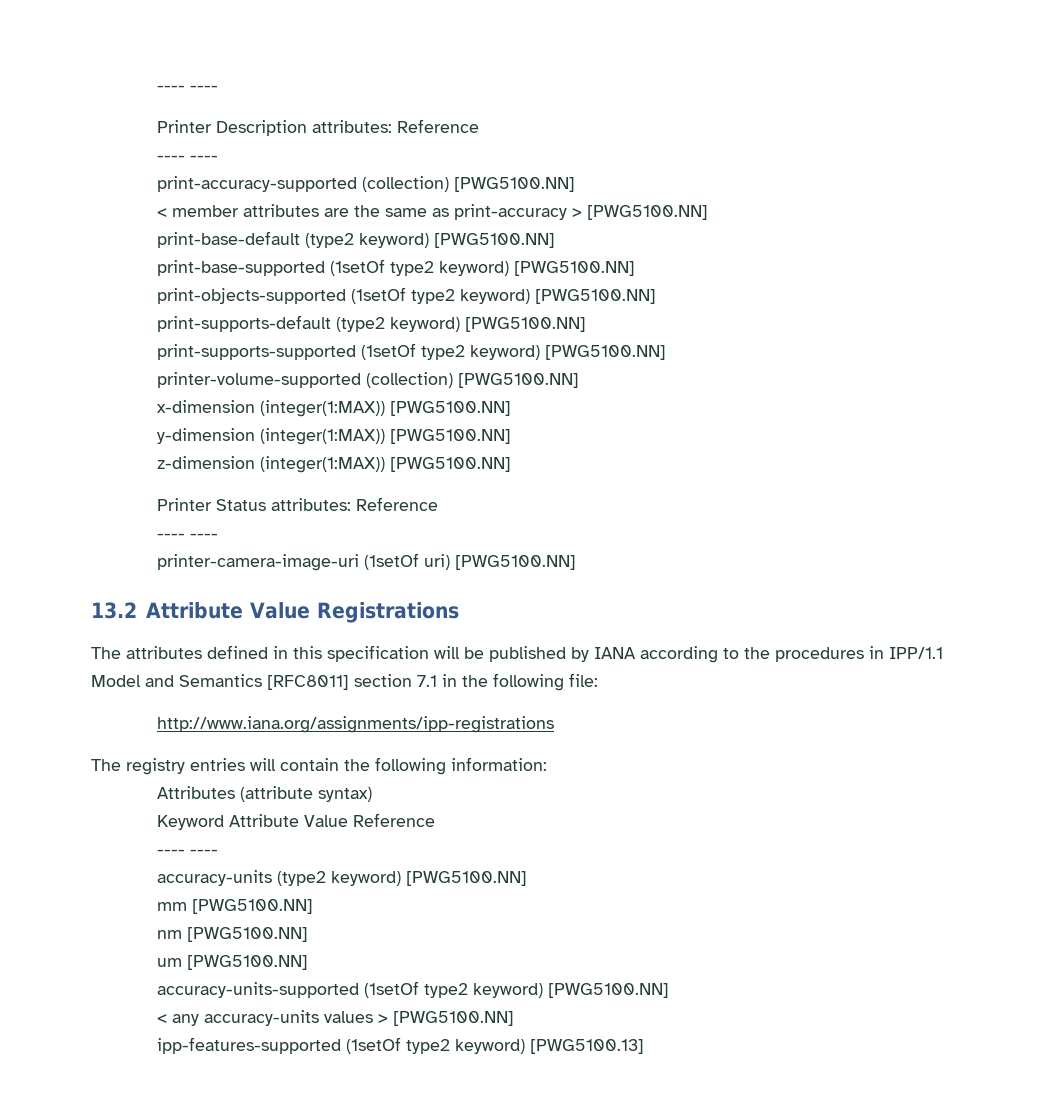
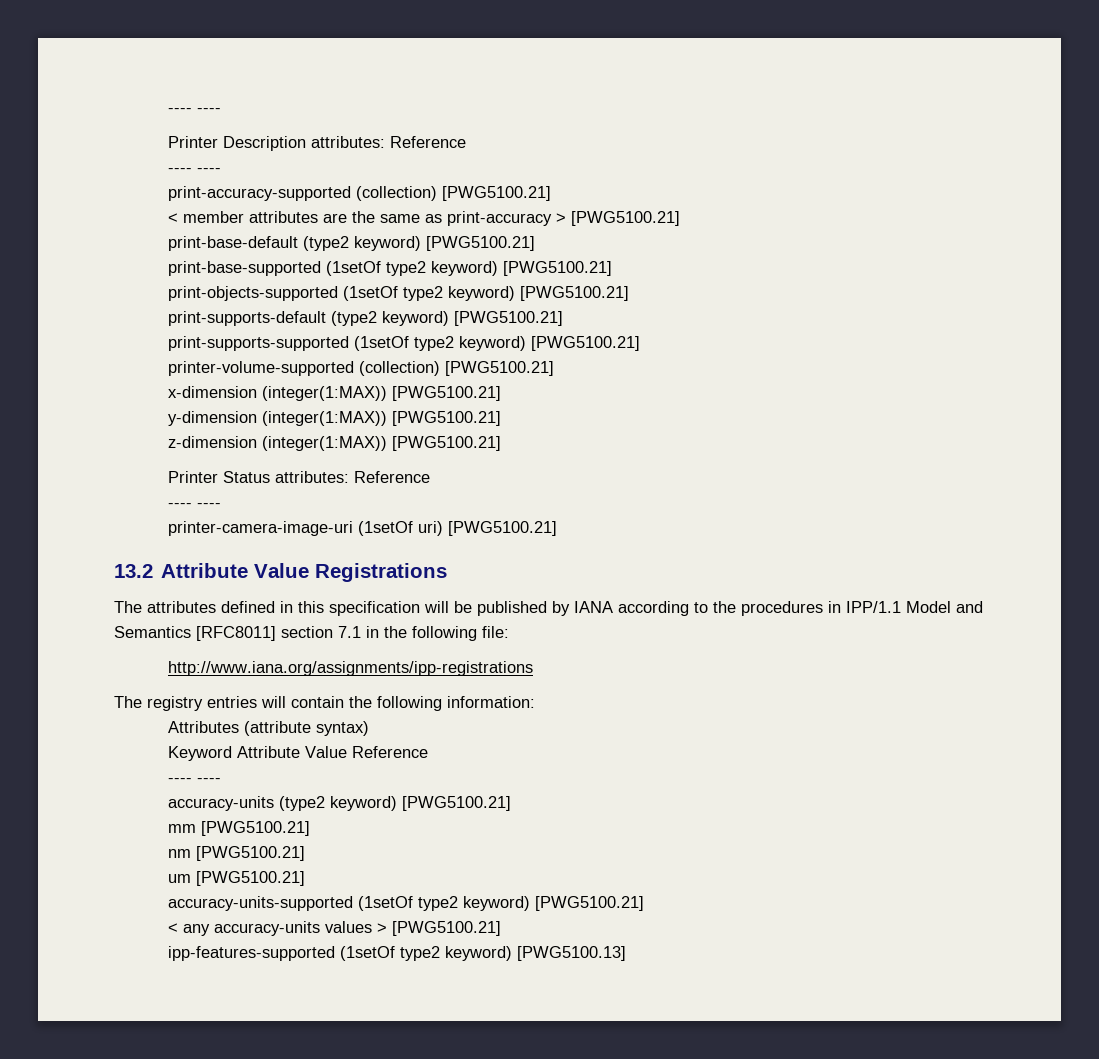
- print-accuracy-supported (collection) [PWG5100.NN]
+ print-accuracy-supported (collection) [PWG5100.21]
- < member attributes are the same as print-accuracy > [PWG5100.NN]
+ < member attributes are the same as print-accuracy > [PWG5100.21]
- print-base-default (type2 keyword) [PWG5100.NN]
+ print-base-default (type2 keyword) [PWG5100.21]
- print-base-supported (1setOf type2 keyword) [PWG5100.NN]
+ print-base-supported (1setOf type2 keyword) [PWG5100.21]
- print-objects-supported (1setOf type2 keyword) [PWG5100.NN]
+ print-objects-supported (1setOf type2 keyword) [PWG5100.21]
- print-supports-default (type2 keyword) [PWG5100.NN]
+ print-supports-default (type2 keyword) [PWG5100.21]
- print-supports-supported (1setOf type2 keyword) [PWG5100.NN]
+ print-supports-supported (1setOf type2 keyword) [PWG5100.21]
- printer-volume-supported (collection) [PWG5100.NN]
+ printer-volume-supported (collection) [PWG5100.21]
- x-dimension (integer(1:MAX)) [PWG5100.NN]
+ x-dimension (integer(1:MAX)) [PWG5100.21]
- y-dimension (integer(1:MAX)) [PWG5100.NN]
+ y-dimension (integer(1:MAX)) [PWG5100.21]
- z-dimension (integer(1:MAX)) [PWG5100.NN]
+ z-dimension (integer(1:MAX)) [PWG5100.21]
- printer-camera-image-uri (1setOf uri) [PWG5100.NN]
+ printer-camera-image-uri (1setOf uri) [PWG5100.21]
- accuracy-units (type2 keyword) [PWG5100.NN]
+ accuracy-units (type2 keyword) [PWG5100.21]
- mm [PWG5100.NN]
+ mm [PWG5100.21]
- nm [PWG5100.NN]
+ nm [PWG5100.21]
- um [PWG5100.NN]
+ um [PWG5100.21]
- accuracy-units-supported (1setOf type2 keyword) [PWG5100.NN]
+ accuracy-units-supported (1setOf type2 keyword) [PWG5100.21]
- < any accuracy-units values > [PWG5100.NN]
+ < any accuracy-units values > [PWG5100.21]

